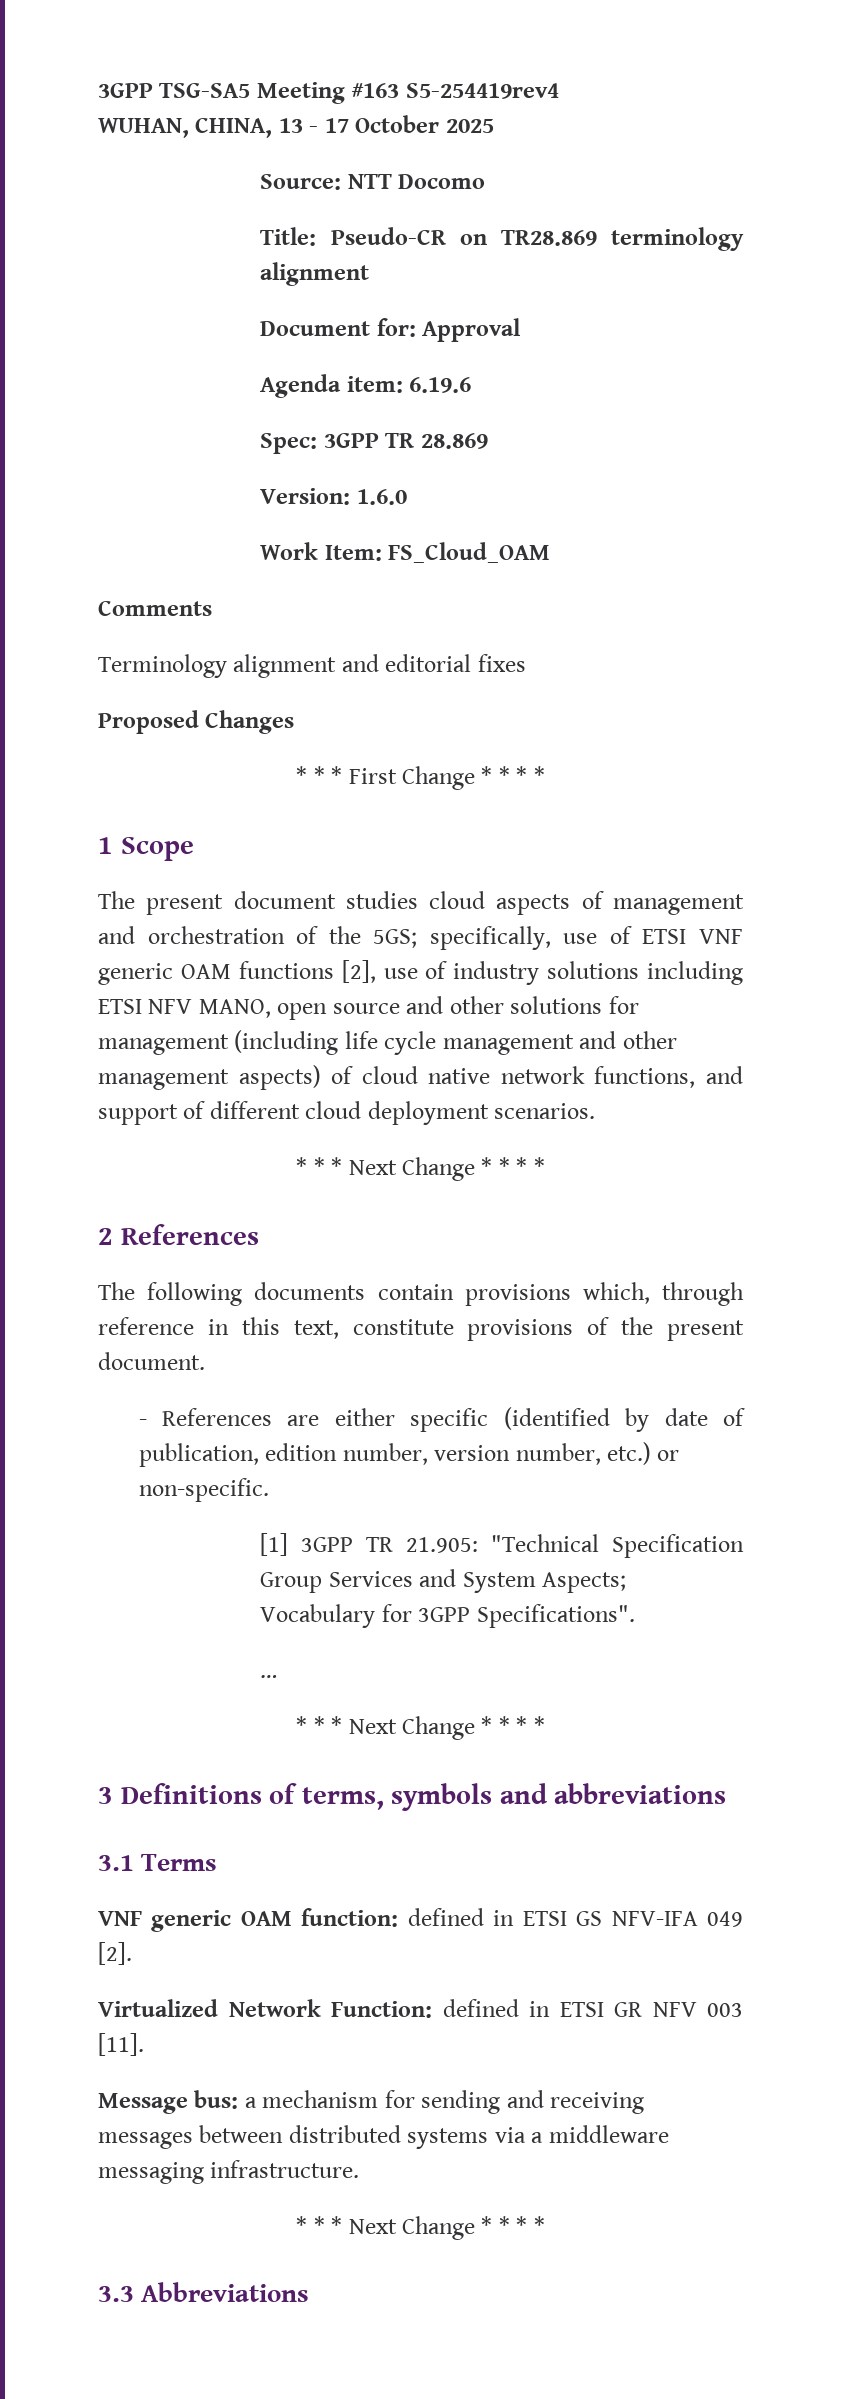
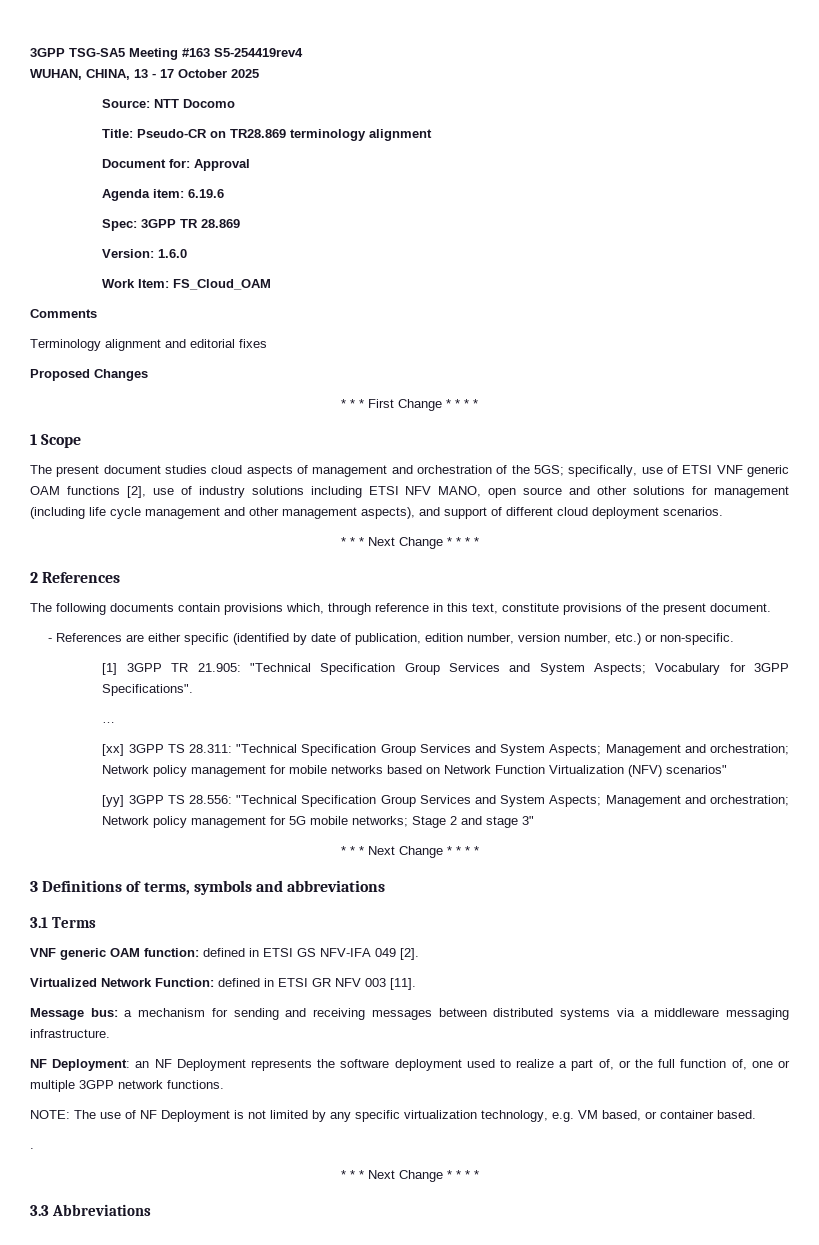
- The present document studies cloud aspects of management and orchestration of the 5GS; specifically, use of ETSI VNF generic OAM functions [2], use of industry solutions including ETSI NFV MANO, open source and other solutions for management (including life cycle management and other management aspects) of cloud native network functions, and support of different cloud deployment scenarios.
+ The present document studies cloud aspects of management and orchestration of the 5GS; specifically, use of ETSI VNF generic OAM functions [2], use of industry solutions including ETSI NFV MANO, open source and other solutions for management (including life cycle management and other management aspects), and support of different cloud deployment scenarios.
+ [xx] 3GPP TS 28.311: "Technical Specification Group Services and System Aspects; Management and orchestration; Network policy management for mobile networks based on Network Function Virtualization (NFV) scenarios"
+ [yy] 3GPP TS 28.556: "Technical Specification Group Services and System Aspects; Management and orchestration; Network policy management for 5G mobile networks; Stage 2 and stage 3"
+ NF Deployment: an NF Deployment represents the software deployment used to realize a part of, or the full function of, one or multiple 3GPP network functions.
+ NOTE: The use of NF Deployment is not limited by any specific virtualization technology, e.g. VM based, or container based.
+ .

